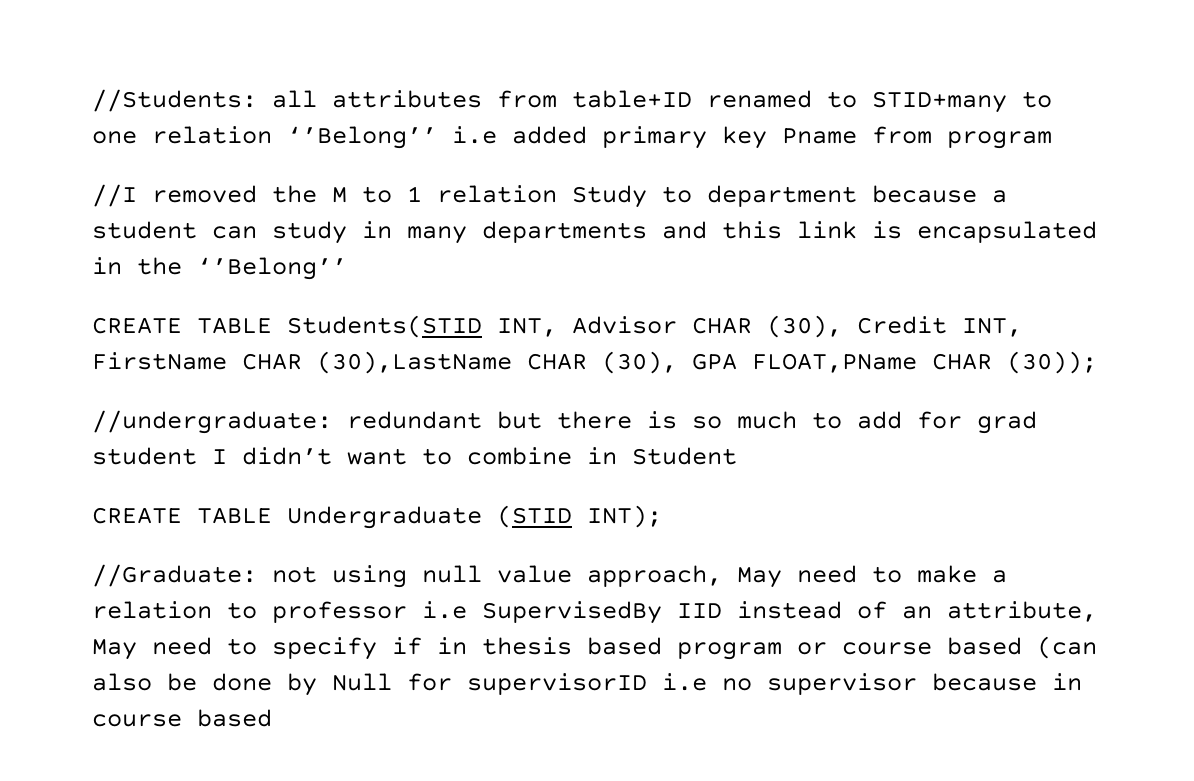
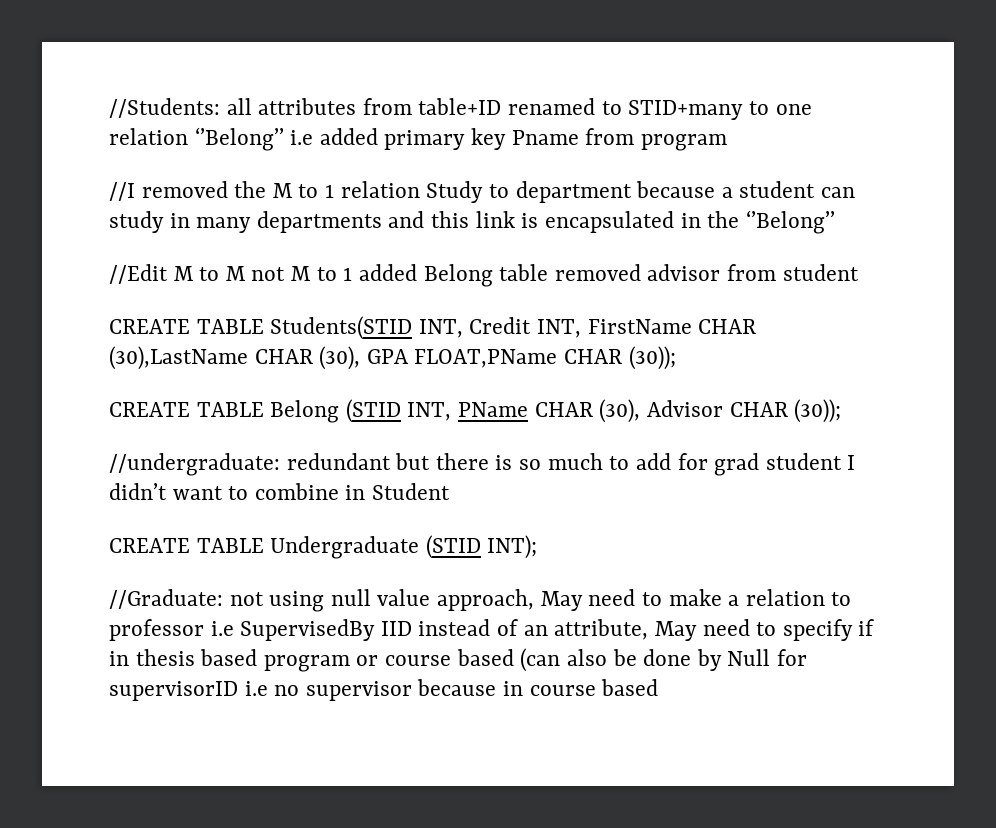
+ //Edit M to M not M to 1 added Belong table removed advisor from student
- CREATE TABLE Students(STID INT, Advisor CHAR (30), Credit INT, FirstName CHAR (30),LastName CHAR (30), GPA FLOAT,PName CHAR (30));
+ CREATE TABLE Students(STID INT, Credit INT, FirstName CHAR (30),LastName CHAR (30), GPA FLOAT,PName CHAR (30));
+ CREATE TABLE Belong (STID INT, PName CHAR (30), Advisor CHAR (30));

